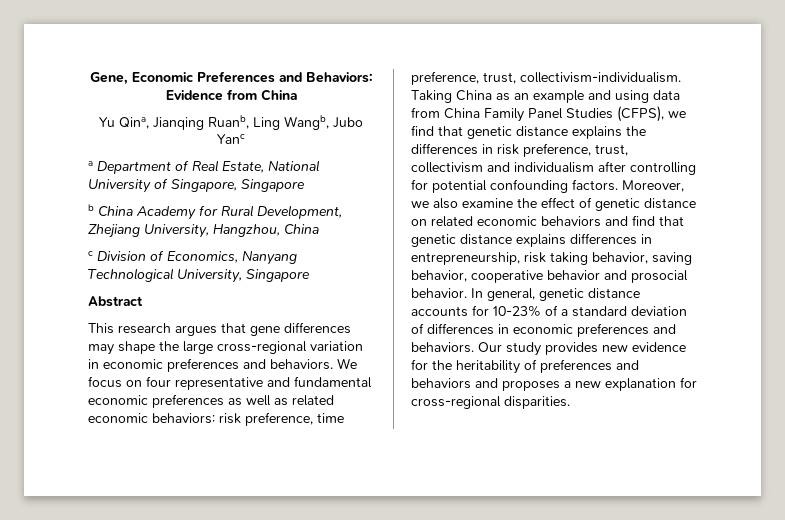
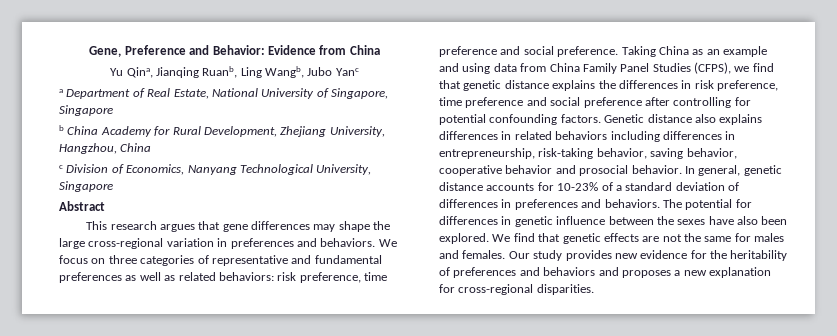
- Gene, Economic Preferences and Behaviors: Evidence from China
+ Gene, Preference and Behavior: Evidence from China
- This research argues that gene differences may shape the large cross-regional variation in economic preferences and behaviors.
+ This research argues that gene differences may shape the large cross-regional variation in preferences and behaviors.
- We focus on four representative and fundamental economic preferences as well as related economic behaviors: risk preference, time preference, trust, collectivism-individualism.
+ We focus on three categories of representative and fundamental preferences as well as related behaviors: risk preference, time preference and social preference.
- Taking China as an example and using data from China Family Panel Studies (CFPS), we find that genetic distance explains the differences in risk preference, trust, collectivism and individualism after controlling for potential confounding factors.
+ Taking China as an example and using data from China Family Panel Studies (CFPS), we find that genetic distance explains the differences in risk preference, time preference and social preference after controlling for potential confounding factors.
- Moreover, we also examine the effect of genetic distance on related economic behaviors and find that genetic distance explains differences in entrepreneurship, risk taking behavior, saving behavior, cooperative behavior and prosocial behavior.
+ Genetic distance also explains differences in related behaviors including differences in entrepreneurship, risk-taking behavior, saving behavior, cooperative behavior and prosocial behavior.
- In general, genetic distance accounts for 10-23% of a standard deviation of differences in economic preferences and behaviors.
+ In general, genetic distance accounts for 10-23% of a standard deviation of differences in preferences and behaviors. The potential for differences in genetic influence between the sexes have also been explored. We find that genetic effects are not the same for males and females.

